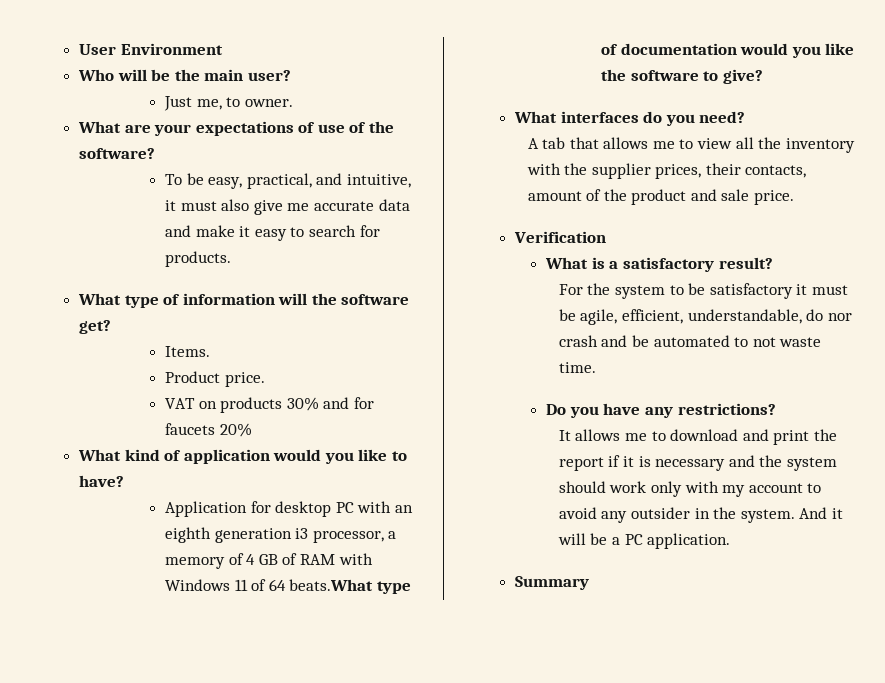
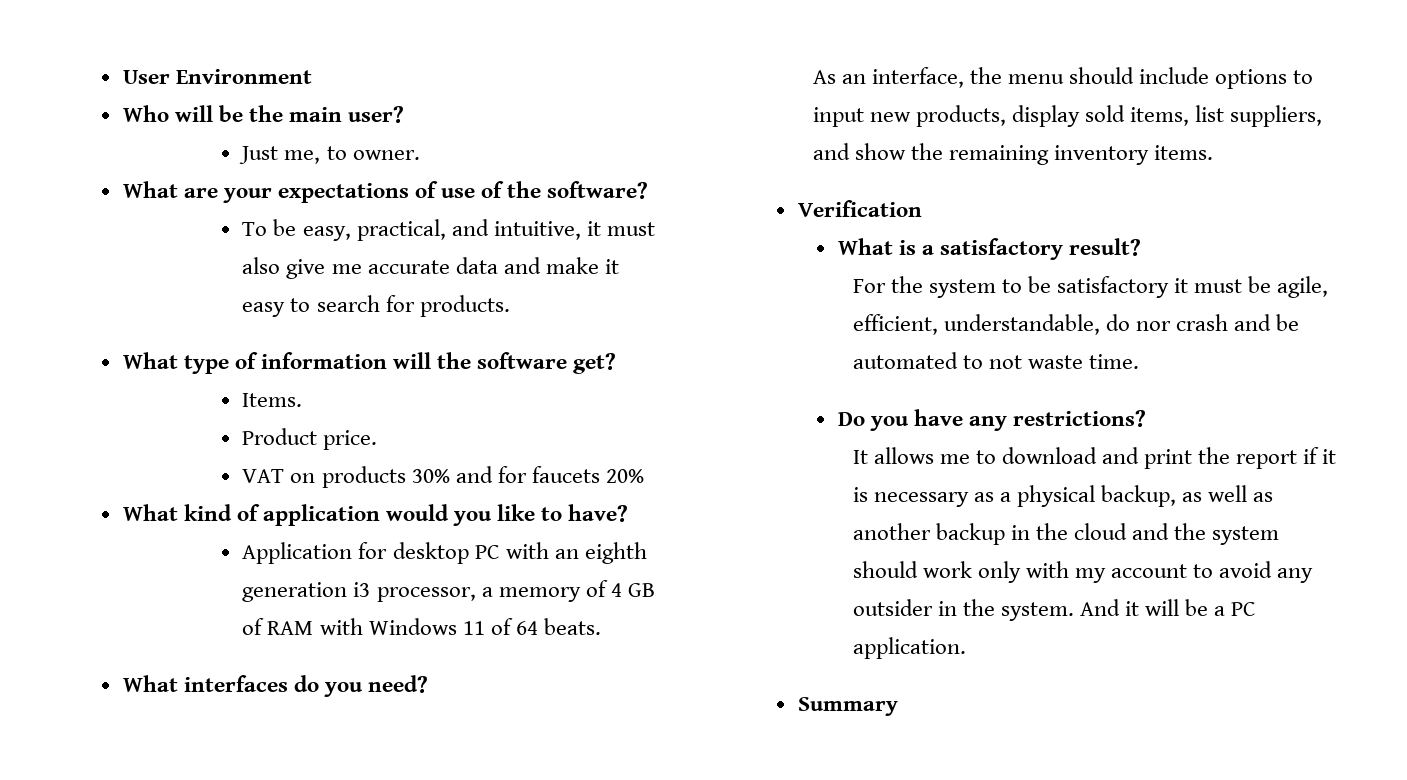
- Application for desktop PC with an eighth generation i3 processor, a memory of 4 GB of RAM with Windows 11 of 64 beats.What type of documentation would you like the software to give?
+ Application for desktop PC with an eighth generation i3 processor, a memory of 4 GB of RAM with Windows 11 of 64 beats.
- A tab that allows me to view all the inventory with the supplier prices, their contacts, amount of the product and sale price.
+ As an interface, the menu should include options to input new products, display sold items, list suppliers, and show the remaining inventory items.
- It allows me to download and print the report if it is necessary and the system should work only with my account to avoid any outsider in the system.
+ It allows me to download and print the report if it is necessary as a physical backup, as well as another backup in the cloud and the system should work only with my account to avoid any outsider in the system.

